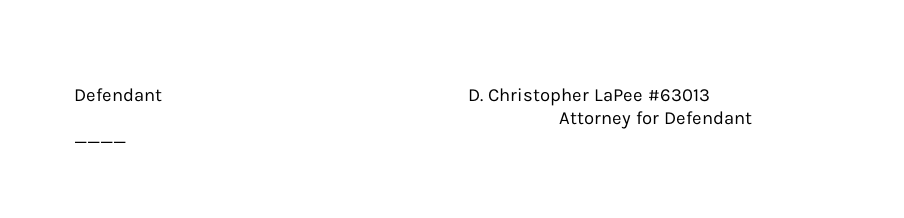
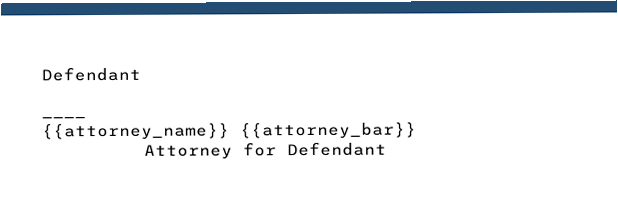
- D. Christopher LaPee #63013
+ {{attorney_name}} {{attorney_bar}}

